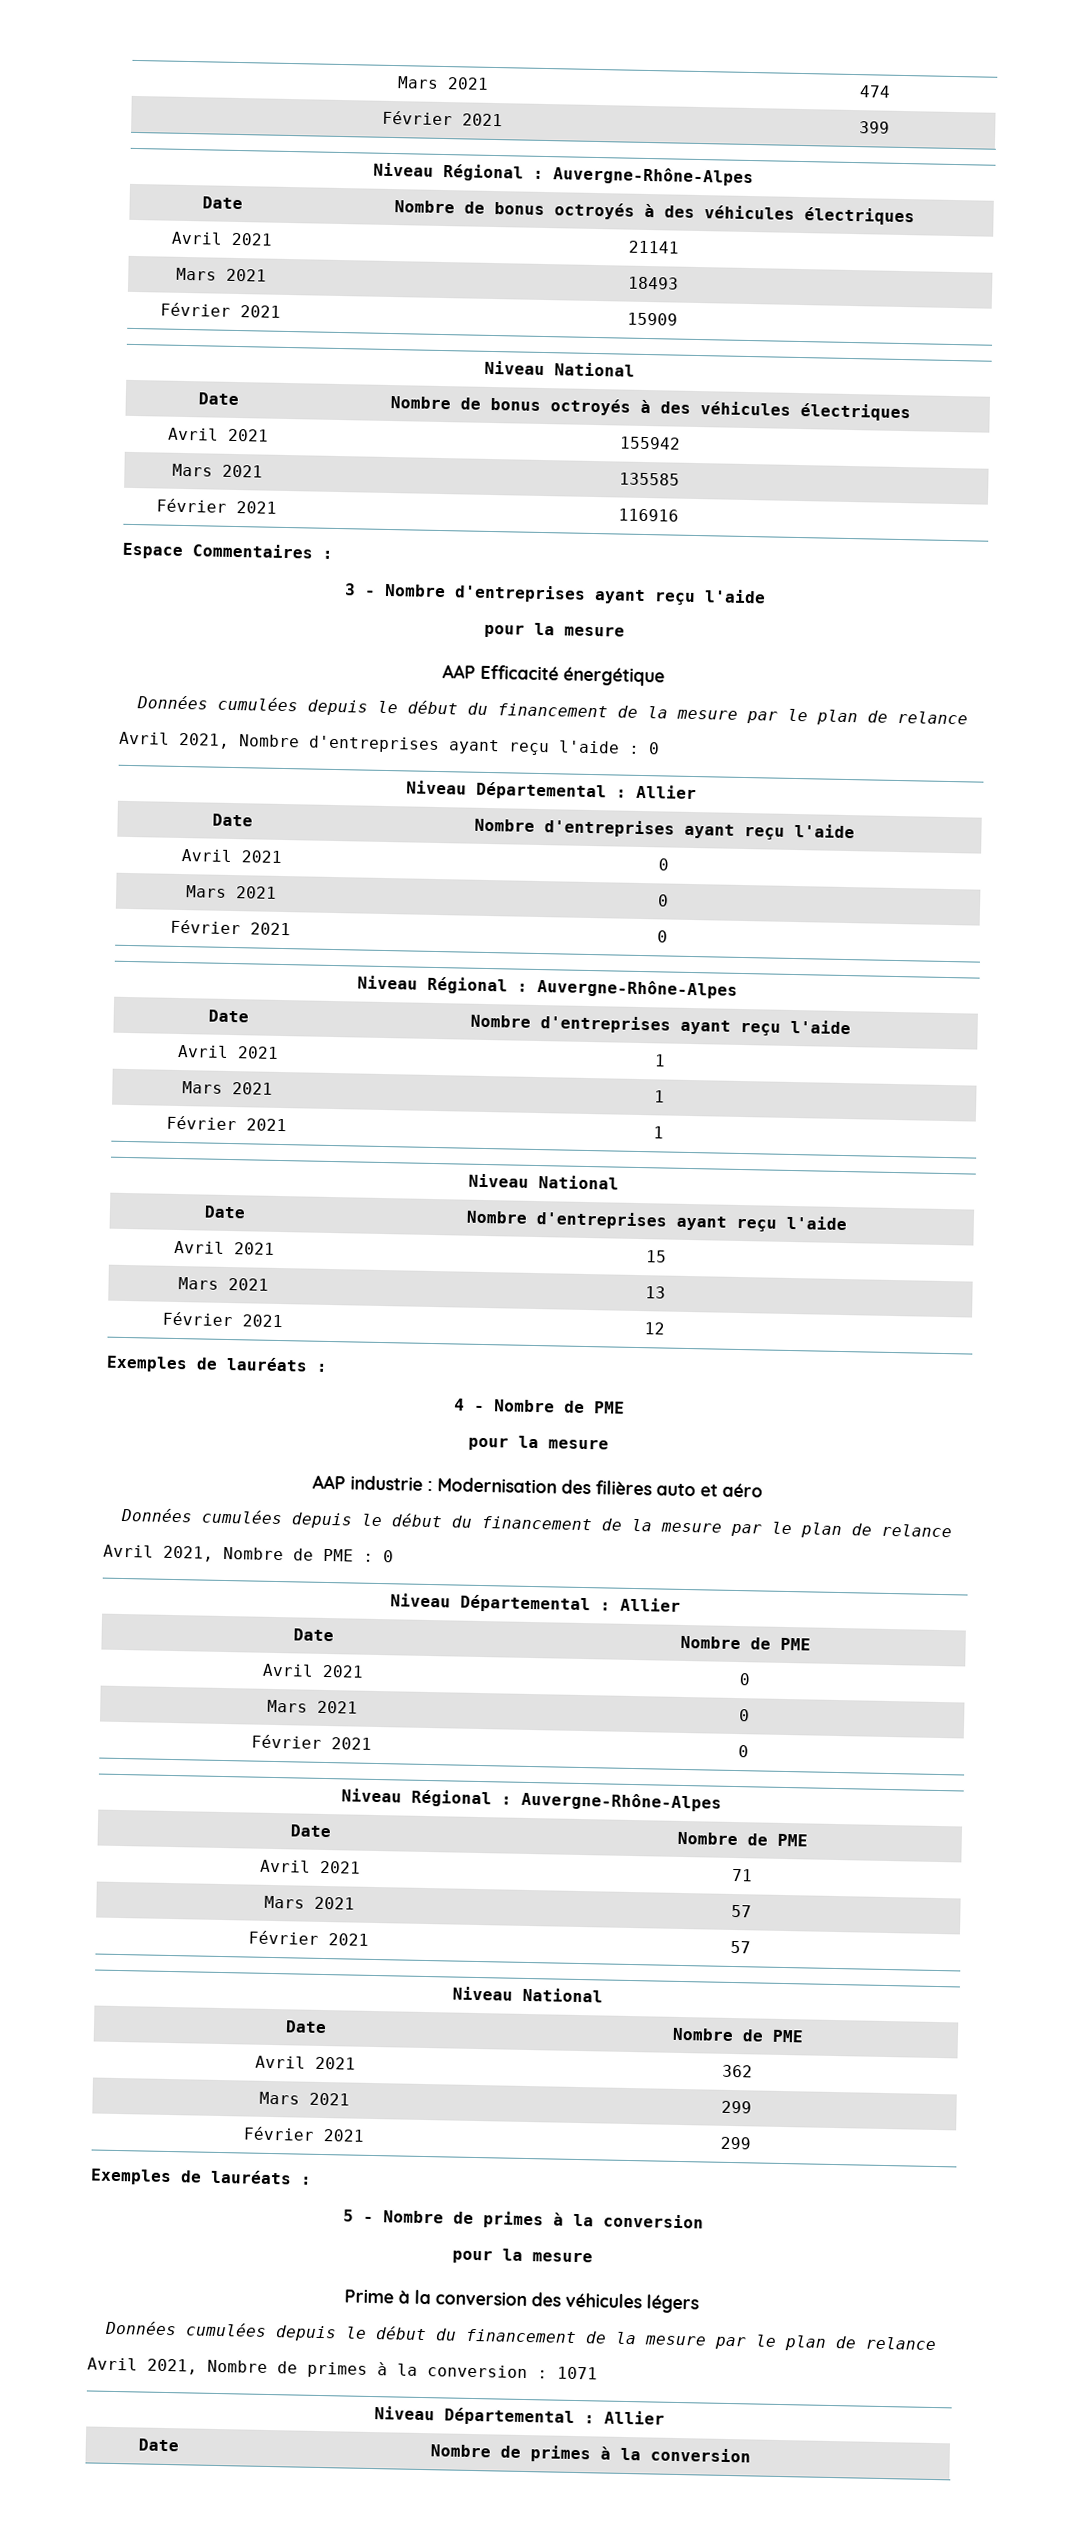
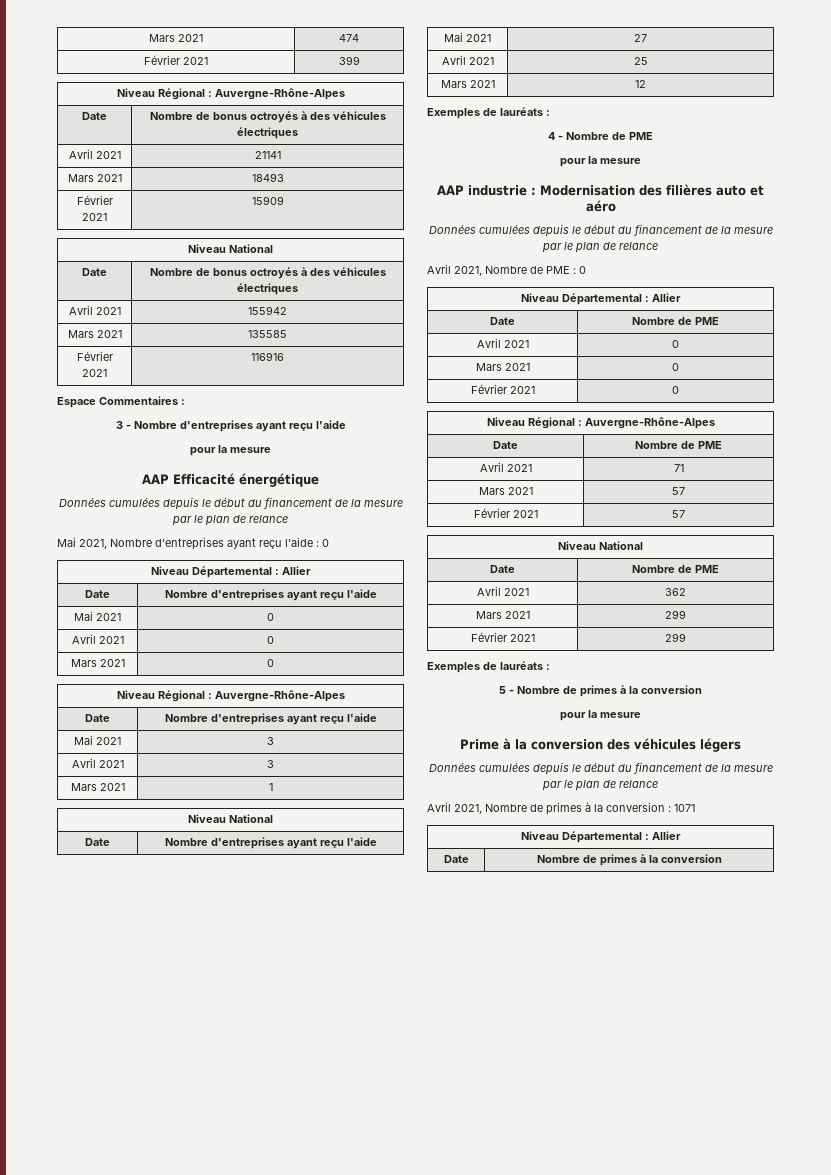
- Avril 2021, Nombre d'entreprises ayant reçu l'aide : 0
+ Mai 2021, Nombre d'entreprises ayant reçu l'aide : 0
  Niveau Départemental : Allier
  Date | Nombre d'entreprises ayant reçu l'aide
+ Mai 2021 | 0
  Avril 2021 | 0
  Mars 2021 | 0
- Février 2021 | 0
- Avril 2021 | 1
+ Mai 2021 | 3
+ Avril 2021 | 3
- Février 2021 | 1
- Avril 2021 | 15
- Mars 2021 | 13
- Février 2021 | 12
+ Mai 2021 | 27
+ Avril 2021 | 25
+ Mars 2021 | 12

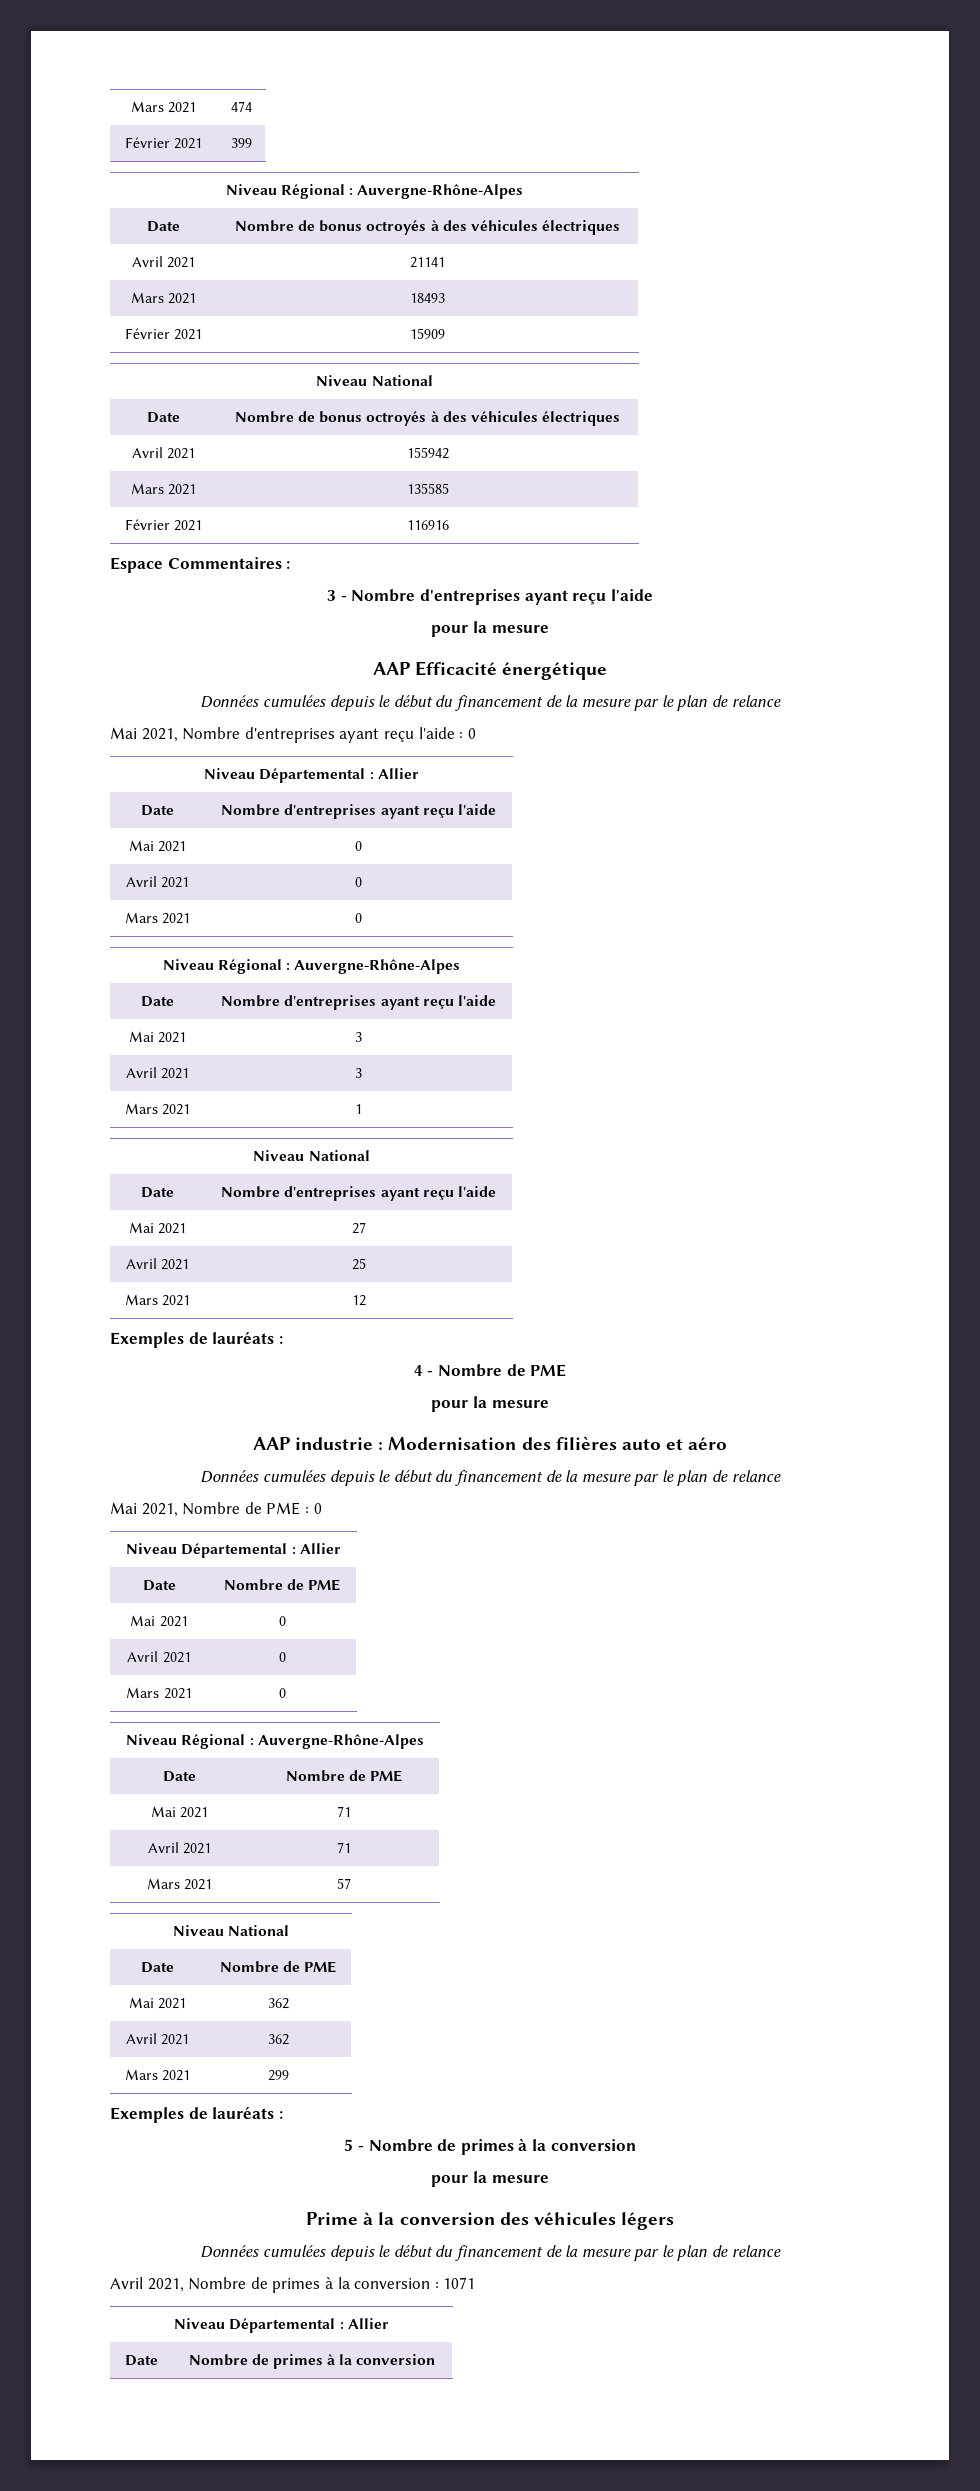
- Avril 2021, Nombre de PME : 0
+ Mai 2021, Nombre de PME : 0
  Niveau Départemental : Allier
  Date | Nombre de PME
+ Mai 2021 | 0
  Avril 2021 | 0
  Mars 2021 | 0
- Février 2021 | 0
+ Mai 2021 | 71
- Février 2021 | 57
+ Mai 2021 | 362
- Février 2021 | 299

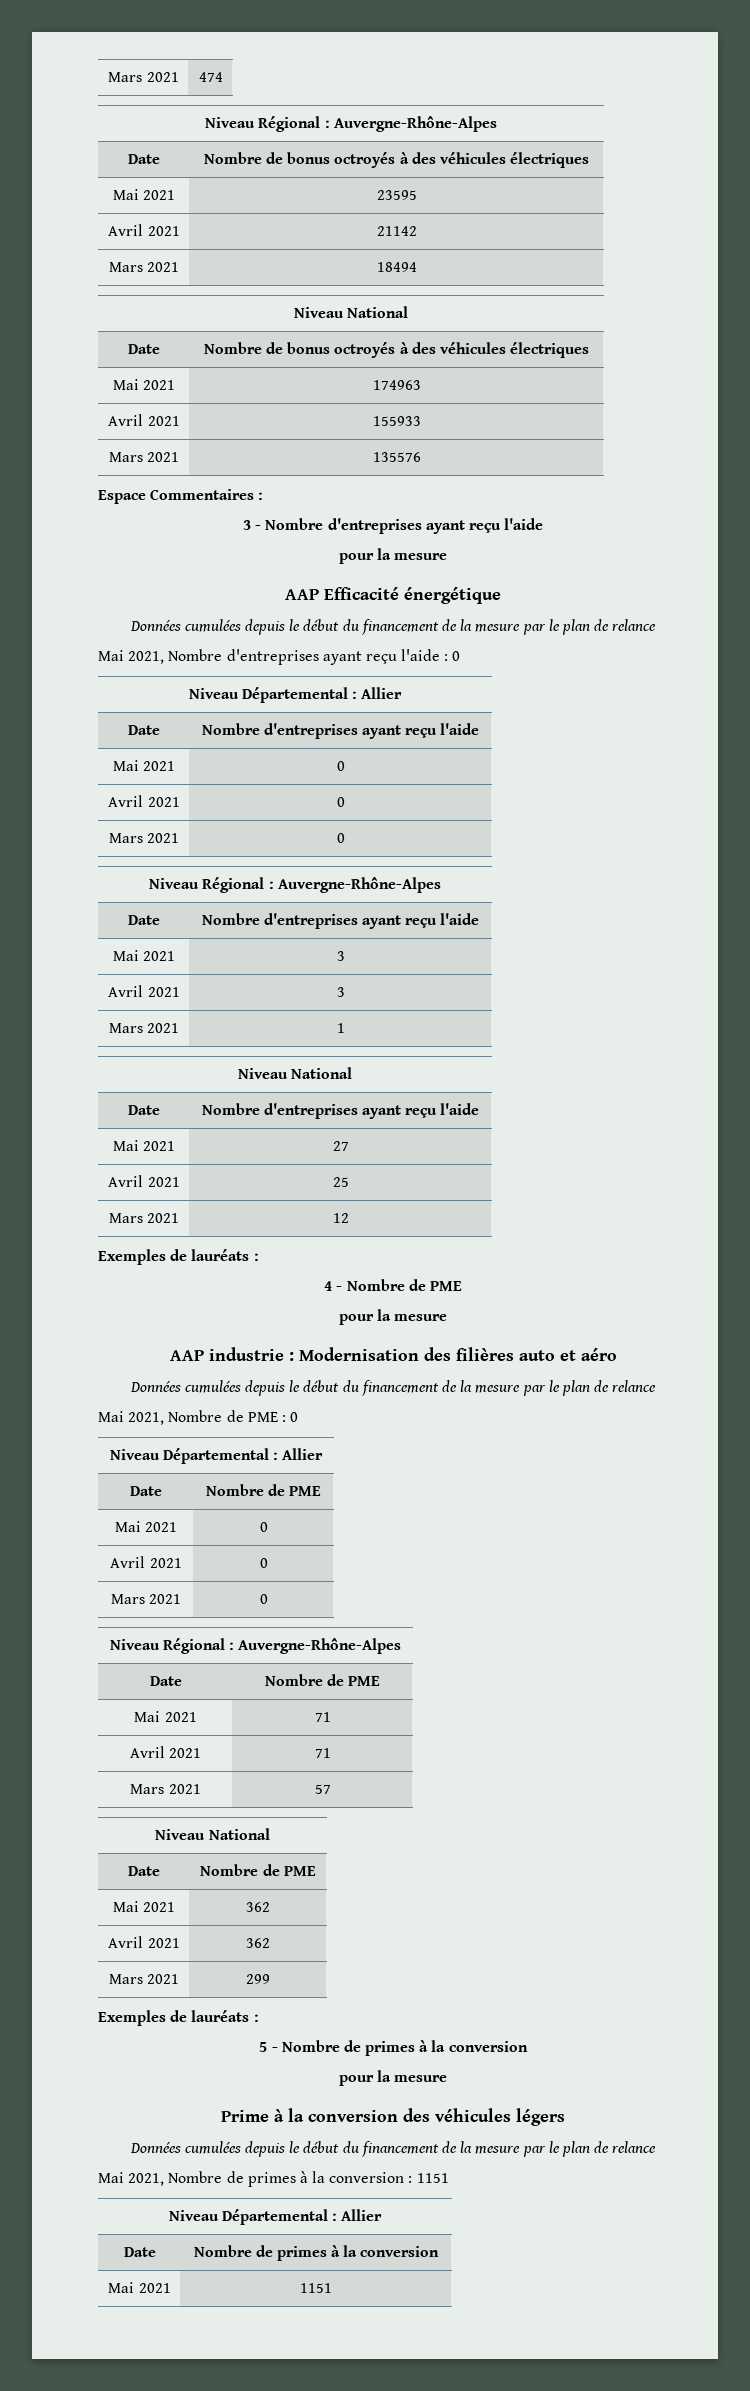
- Février 2021 | 399
- Avril 2021 | 21141
- Mars 2021 | 18493
- Février 2021 | 15909
+ Mai 2021 | 23595
+ Avril 2021 | 21142
+ Mars 2021 | 18494
- Avril 2021 | 155942
- Mars 2021 | 135585
- Février 2021 | 116916
+ Mai 2021 | 174963
+ Avril 2021 | 155933
+ Mars 2021 | 135576
- Avril 2021, Nombre de primes à la conversion : 1071
+ Mai 2021, Nombre de primes à la conversion : 1151
+ Mai 2021 | 1151

